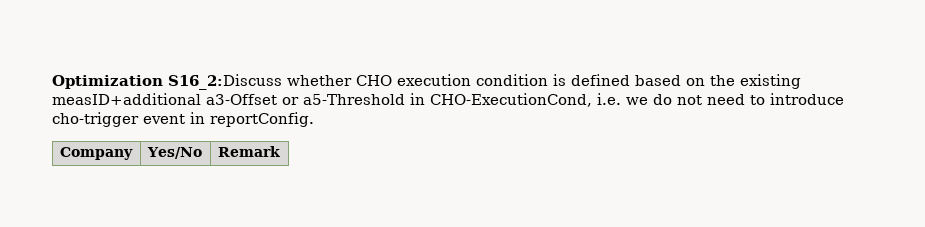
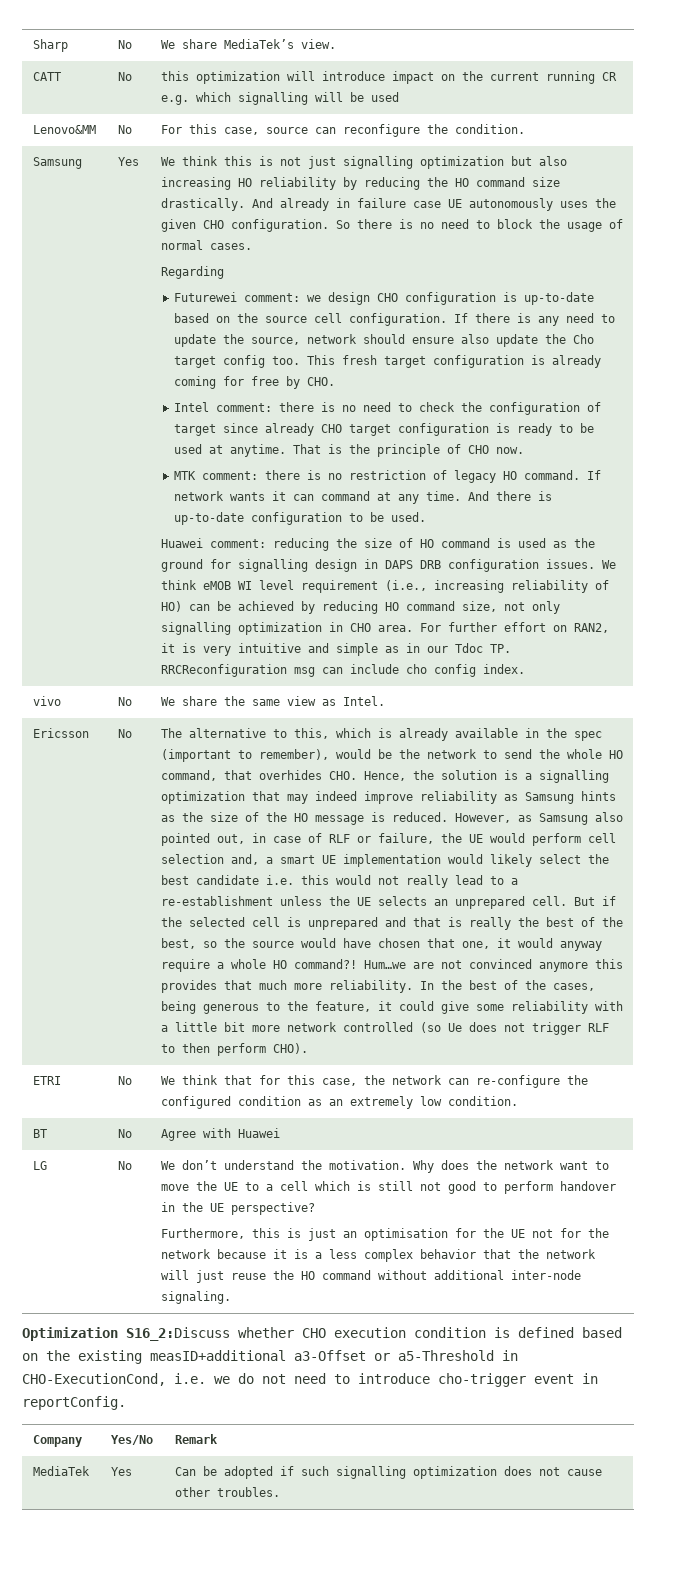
+ Sharp | No | We share MediaTek’s view.
+ CATT | No | this optimization will introduce impact on the current running CR e.g. which signalling will be used
+ Lenovo&MM | No | For this case, source can reconfigure the condition.
+ Samsung | Yes | We think this is not just signalling optimization but also increasing HO reliability by reducing the HO command size drastically. And already in failure case UE autonomously uses the given CHO configuration. So there is no need to block the usage of normal cases.
+ Regarding
+ Futurewei comment: we design CHO configuration is up-to-date based on the source cell configuration. If there is any need to update the source, network should ensure also update the Cho target config too. This fresh target configuration is already coming for free by CHO.
+ Intel comment: there is no need to check the configuration of target since already CHO target configuration is ready to be used at anytime. That is the principle of CHO now.
+ MTK comment: there is no restriction of legacy HO command. If network wants it can command at any time. And there is up-to-date configuration to be used.
+ Huawei comment: reducing the size of HO command is used as the ground for signalling design in DAPS DRB configuration issues. We think eMOB WI level requirement (i.e., increasing reliability of HO) can be achieved by reducing HO command size, not only signalling optimization in CHO area. For further effort on RAN2, it is very intuitive and simple as in our Tdoc TP. RRCReconfiguration msg can include cho config index.
+ vivo | No | We share the same view as Intel.
+ Ericsson | No | The alternative to this, which is already available in the spec (important to remember), would be the network to send the whole HO command, that overhides CHO. Hence, the solution is a signalling optimization that may indeed improve reliability as Samsung hints as the size of the HO message is reduced. However, as Samsung also pointed out, in case of RLF or failure, the UE would perform cell selection and, a smart UE implementation would likely select the best candidate i.e. this would not really lead to a re-establishment unless the UE selects an unprepared cell. But if the selected cell is unprepared and that is really the best of the best, so the source would have chosen that one, it would anyway require a whole HO command?! Hum…we are not convinced anymore this provides that much more reliability. In the best of the cases, being generous to the feature, it could give some reliability with a little bit more network controlled (so Ue does not trigger RLF to then perform CHO).
+ ETRI | No | We think that for this case, the network can re-configure the configured condition as an extremely low condition.
+ BT | No | Agree with Huawei
+ LG | No | We don’t understand the motivation. Why does the network want to move the UE to a cell which is still not good to perform handover in the UE perspective?
+ Furthermore, this is just an optimisation for the UE not for the network because it is a less complex behavior that the network will just reuse the HO command without additional inter-node signaling.
+ MediaTek | Yes | Can be adopted if such signalling optimization does not cause other troubles.

